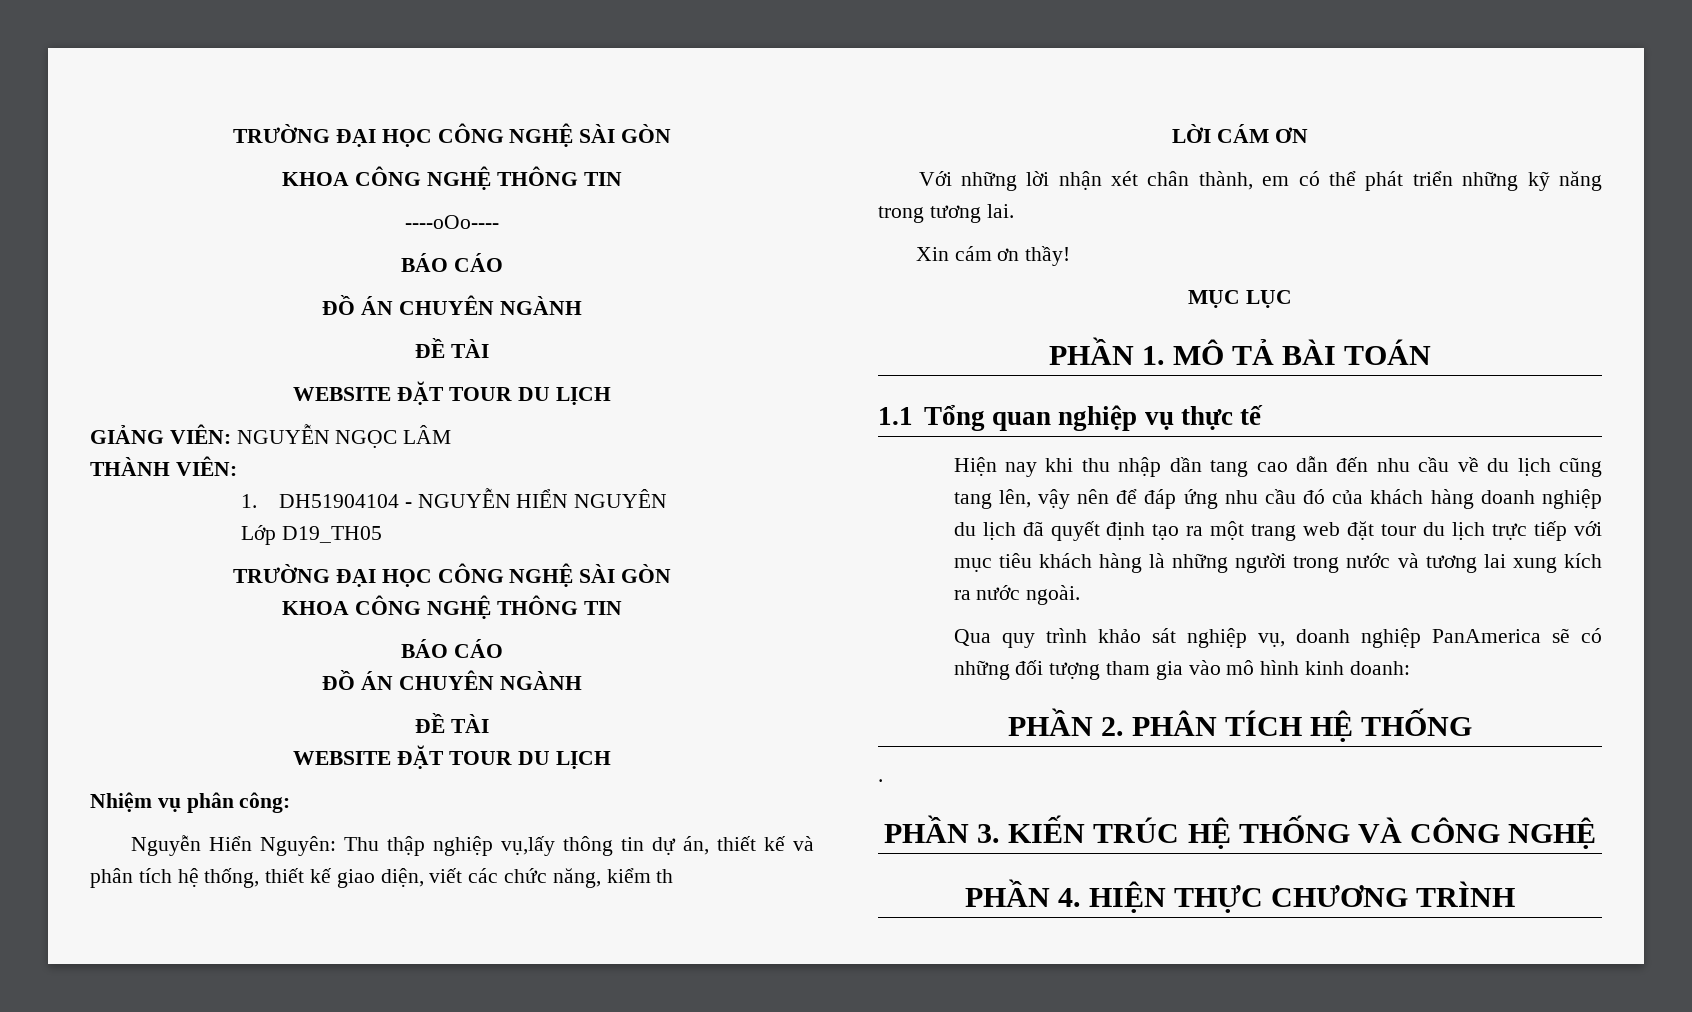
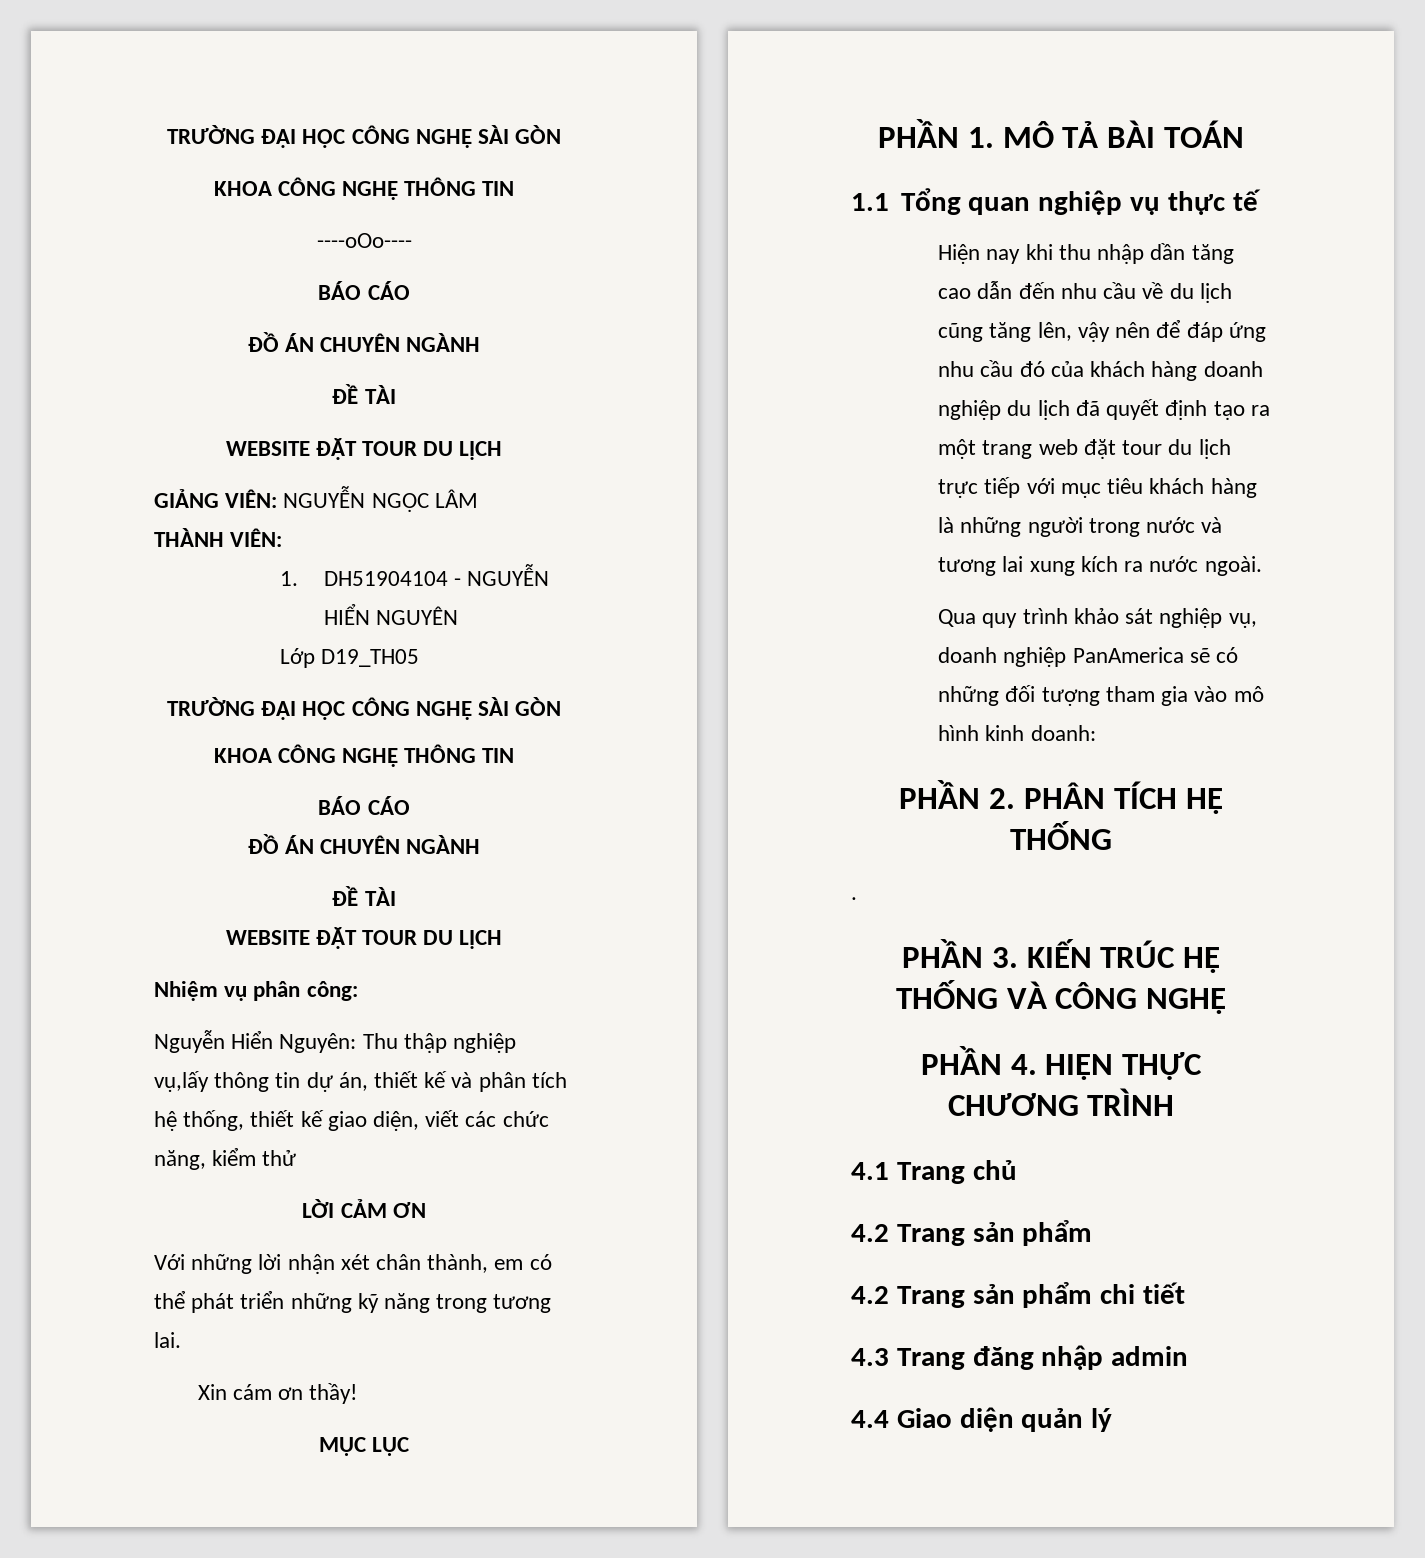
- Nguyễn Hiển Nguyên: Thu thập nghiệp vụ,lấy thông tin dự án, thiết kế và phân tích hệ thống, thiết kế giao diện, viết các chức năng, kiểm th
+ Nguyễn Hiển Nguyên: Thu thập nghiệp vụ,lấy thông tin dự án, thiết kế và phân tích hệ thống, thiết kế giao diện, viết các chức năng, kiểm thử
- LỜI CÁM ƠN
+ LỜI CẢM ƠN
- Hiện nay khi thu nhập dần tang cao dẫn đến nhu cầu về du lịch cũng tang lên, vậy nên để đáp ứng nhu cầu đó của khách hàng doanh nghiệp du lịch đã quyết định tạo ra một trang web đặt tour du lịch trực tiếp với mục tiêu khách hàng là những người trong nước và tương lai xung kích ra nước ngoài.
+ Hiện nay khi thu nhập dần tăng cao dẫn đến nhu cầu về du lịch cũng tăng lên, vậy nên để đáp ứng nhu cầu đó của khách hàng doanh nghiệp du lịch đã quyết định tạo ra một trang web đặt tour du lịch trực tiếp với mục tiêu khách hàng là những người trong nước và tương lai xung kích ra nước ngoài.
+ 4.1 Trang chủ
+ 4.2 Trang sản phẩm
+ 4.2 Trang sản phẩm chi tiết
+ 4.3 Trang đăng nhập admin
+ 4.4 Giao diện quản lý

